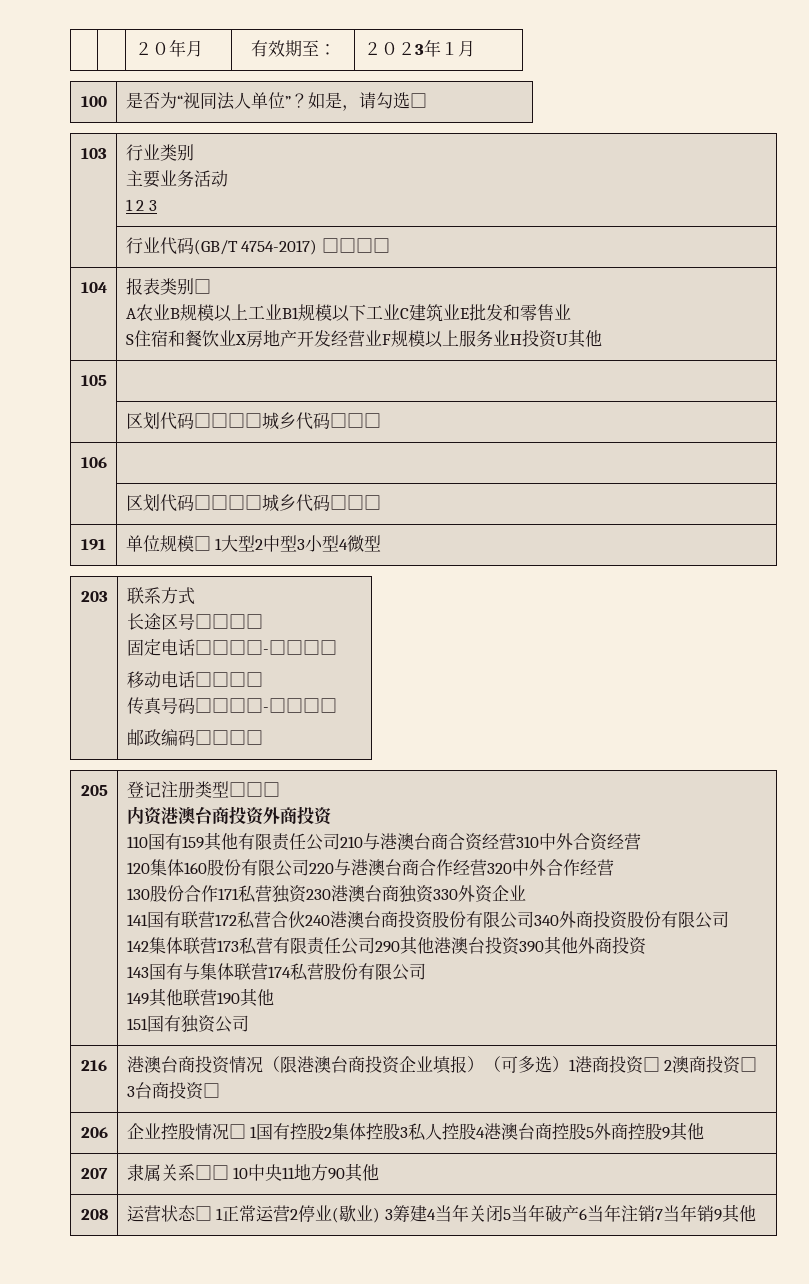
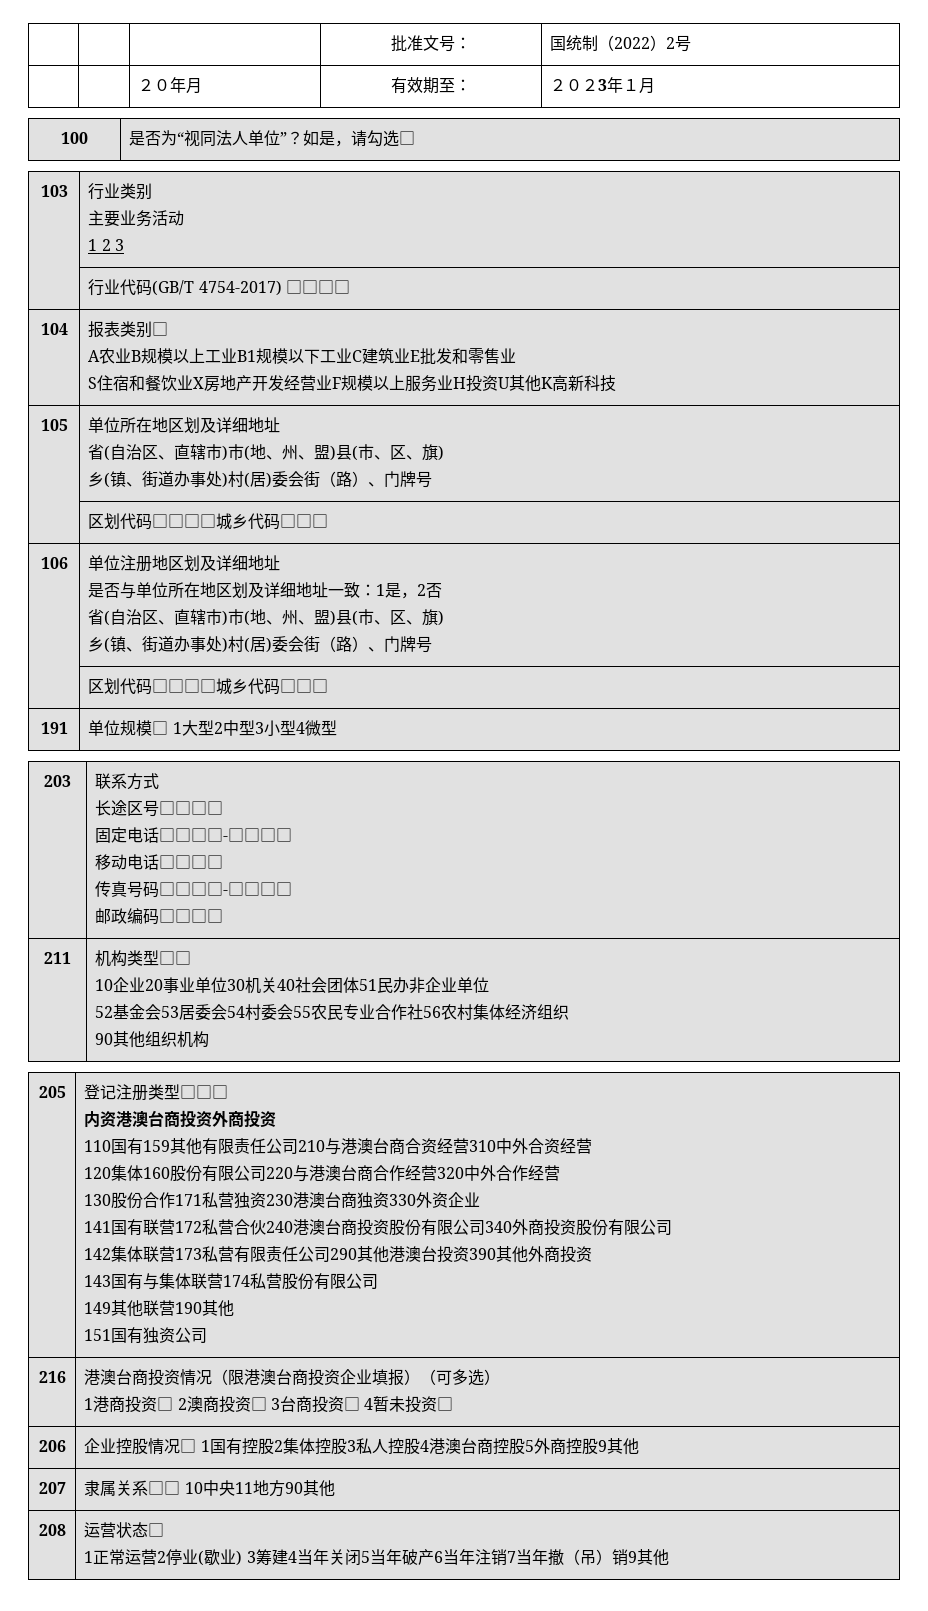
+ | | | 批准文号： | 国统制（2022）2号
- S住宿和餐饮业X房地产开发经营业F规模以上服务业H投资U其他
- 105 |
+ S住宿和餐饮业X房地产开发经营业F规模以上服务业H投资U其他K高新科技
+ 105 | 单位所在地区划及详细地址
+ 省(自治区、直辖市)市(地、州、盟)县(市、区、旗)
+ 乡(镇、街道办事处)村(居)委会街（路）、门牌号
+ 单位注册地区划及详细地址
+ 是否与单位所在地区划及详细地址一致：1是，2否
+ 省(自治区、直辖市)市(地、州、盟)县(市、区、旗)
+ 乡(镇、街道办事处)村(居)委会街（路）、门牌号
+ 211 | 机构类型□□
+ 10企业20事业单位30机关40社会团体51民办非企业单位
+ 52基金会53居委会54村委会55农民专业合作社56农村集体经济组织
+ 90其他组织机构
- 216 | 港澳台商投资情况（限港澳台商投资企业填报）（可多选）1港商投资□ 2澳商投资□ 3台商投资□
+ 216 | 港澳台商投资情况（限港澳台商投资企业填报）（可多选）
+ 1港商投资□ 2澳商投资□ 3台商投资□ 4暂未投资□
- 208 | 运营状态□ 1正常运营2停业(歇业) 3筹建4当年关闭5当年破产6当年注销7当年销9其他
+ 208 | 运营状态□
+ 1正常运营2停业(歇业) 3筹建4当年关闭5当年破产6当年注销7当年撤（吊）销9其他

